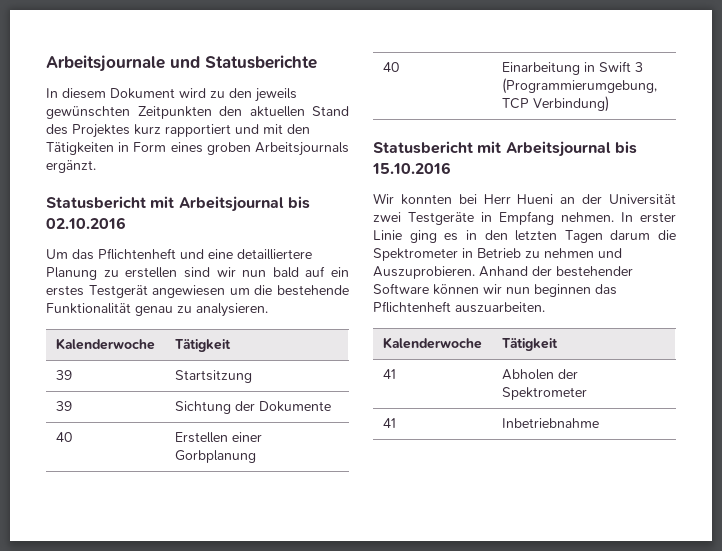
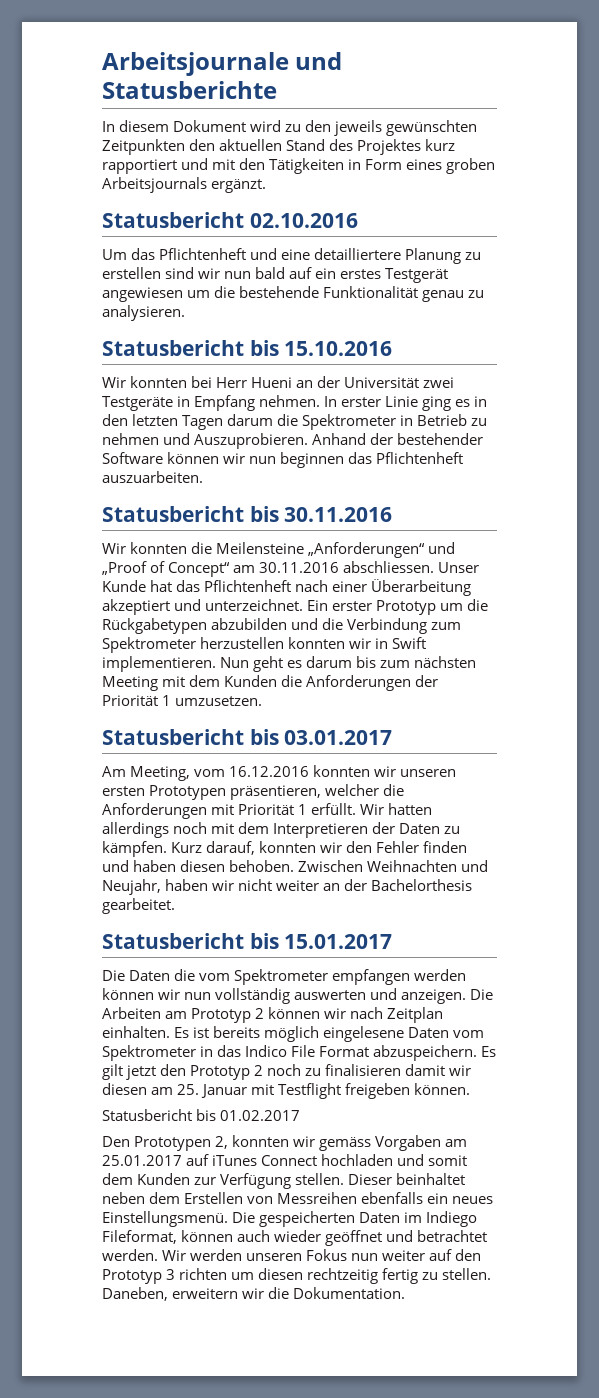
- Statusbericht mit Arbeitsjournal bis 02.10.2016
+ Statusbericht 02.10.2016
  Um das Pflichtenheft und eine detailliertere Planung zu erstellen sind wir nun bald auf ein erstes Testgerät angewiesen um die bestehende Funktionalität genau zu analysieren.
- Kalenderwoche | Tätigkeit
- 39 | Startsitzung
- 39 | Sichtung der Dokumente
- 40 | Erstellen einer Gorbplanung
- 40 | Einarbeitung in Swift 3 (Programmierumgebung, TCP Verbindung)
- Statusbericht mit Arbeitsjournal bis 15.10.2016
+ Statusbericht bis 15.10.2016
  Anhand der bestehender Software können wir nun beginnen das Pflichtenheft auszuarbeiten.
- Kalenderwoche | Tätigkeit
- 41 | Abholen der Spektrometer
- 41 | Inbetriebnahme
+ Statusbericht bis 30.11.2016
+ Wir konnten die Meilensteine „Anforderungen“ und „Proof of Concept“ am 30.11.2016 abschliessen. Unser Kunde hat das Pflichtenheft nach einer Überarbeitung akzeptiert und unterzeichnet. Ein erster Prototyp um die Rückgabetypen abzubilden und die Verbindung zum Spektrometer herzustellen konnten wir in Swift implementieren. Nun geht es darum bis zum nächsten Meeting mit dem Kunden die Anforderungen der Priorität 1 umzusetzen.
+ Statusbericht bis 03.01.2017
+ Am Meeting, vom 16.12.2016 konnten wir unseren ersten Prototypen präsentieren, welcher die Anforderungen mit Priorität 1 erfüllt. Wir hatten allerdings noch mit dem Interpretieren der Daten zu kämpfen. Kurz darauf, konnten wir den Fehler finden und haben diesen behoben. Zwischen Weihnachten und Neujahr, haben wir nicht weiter an der Bachelorthesis gearbeitet.
+ Statusbericht bis 15.01.2017
+ Die Daten die vom Spektrometer empfangen werden können wir nun vollständig auswerten und anzeigen. Die Arbeiten am Prototyp 2 können wir nach Zeitplan einhalten. Es ist bereits möglich eingelesene Daten vom Spektrometer in das Indico File Format abzuspeichern. Es gilt jetzt den Prototyp 2 noch zu finalisieren damit wir diesen am 25. Januar mit Testflight freigeben können.
+ Statusbericht bis 01.02.2017
+ Den Prototypen 2, konnten wir gemäss Vorgaben am 25.01.2017 auf iTunes Connect hochladen und somit dem Kunden zur Verfügung stellen. Dieser beinhaltet neben dem Erstellen von Messreihen ebenfalls ein neues Einstellungsmenü. Die gespeicherten Daten im Indiego Fileformat, können auch wieder geöffnet und betrachtet werden. Wir werden unseren Fokus nun weiter auf den Prototyp 3 richten um diesen rechtzeitig fertig zu stellen. Daneben, erweitern wir die Dokumentation.

